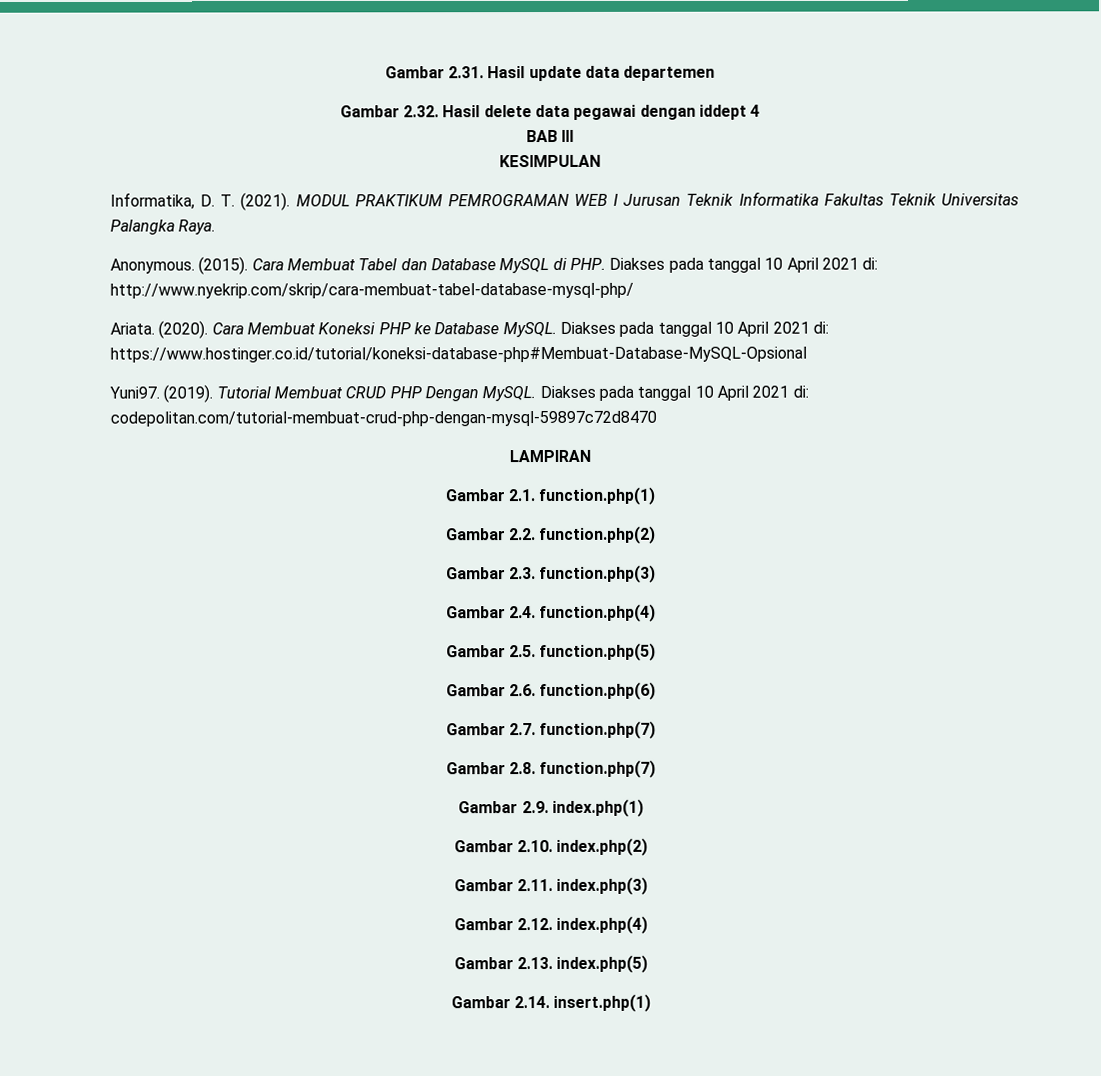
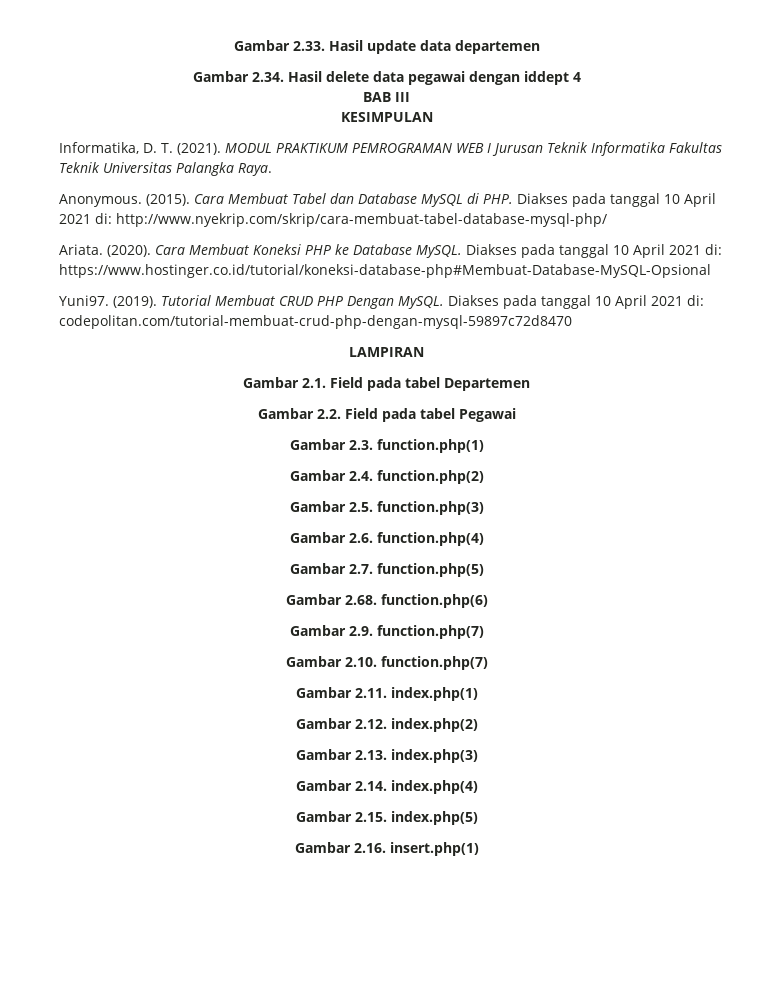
- Gambar 2.31. Hasil update data departemen
+ Gambar 2.33. Hasil update data departemen
- Gambar 2.32. Hasil delete data pegawai dengan iddept 4
+ Gambar 2.34. Hasil delete data pegawai dengan iddept 4
- Gambar 2.1. function.php(1)
+ Gambar 2.1. Field pada tabel Departemen
+ Gambar 2.2. Field pada tabel Pegawai
+ Gambar 2.3. function.php(1)
- Gambar 2.2. function.php(2)
+ Gambar 2.4. function.php(2)
- Gambar 2.3. function.php(3)
+ Gambar 2.5. function.php(3)
- Gambar 2.4. function.php(4)
+ Gambar 2.6. function.php(4)
- Gambar 2.5. function.php(5)
+ Gambar 2.7. function.php(5)
- Gambar 2.6. function.php(6)
+ Gambar 2.68. function.php(6)
- Gambar 2.7. function.php(7)
- Gambar 2.8. function.php(7)
- Gambar 2.9. index.php(1)
+ Gambar 2.9. function.php(7)
+ Gambar 2.10. function.php(7)
+ Gambar 2.11. index.php(1)
- Gambar 2.10. index.php(2)
+ Gambar 2.12. index.php(2)
- Gambar 2.11. index.php(3)
+ Gambar 2.13. index.php(3)
- Gambar 2.12. index.php(4)
+ Gambar 2.14. index.php(4)
- Gambar 2.13. index.php(5)
+ Gambar 2.15. index.php(5)
- Gambar 2.14. insert.php(1)
+ Gambar 2.16. insert.php(1)

